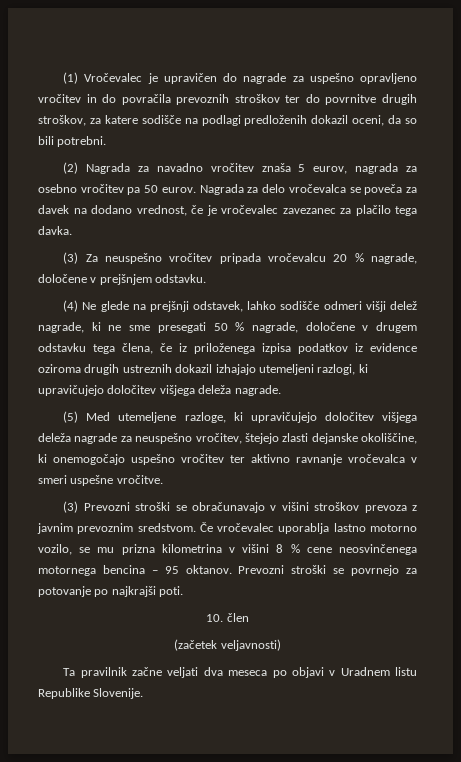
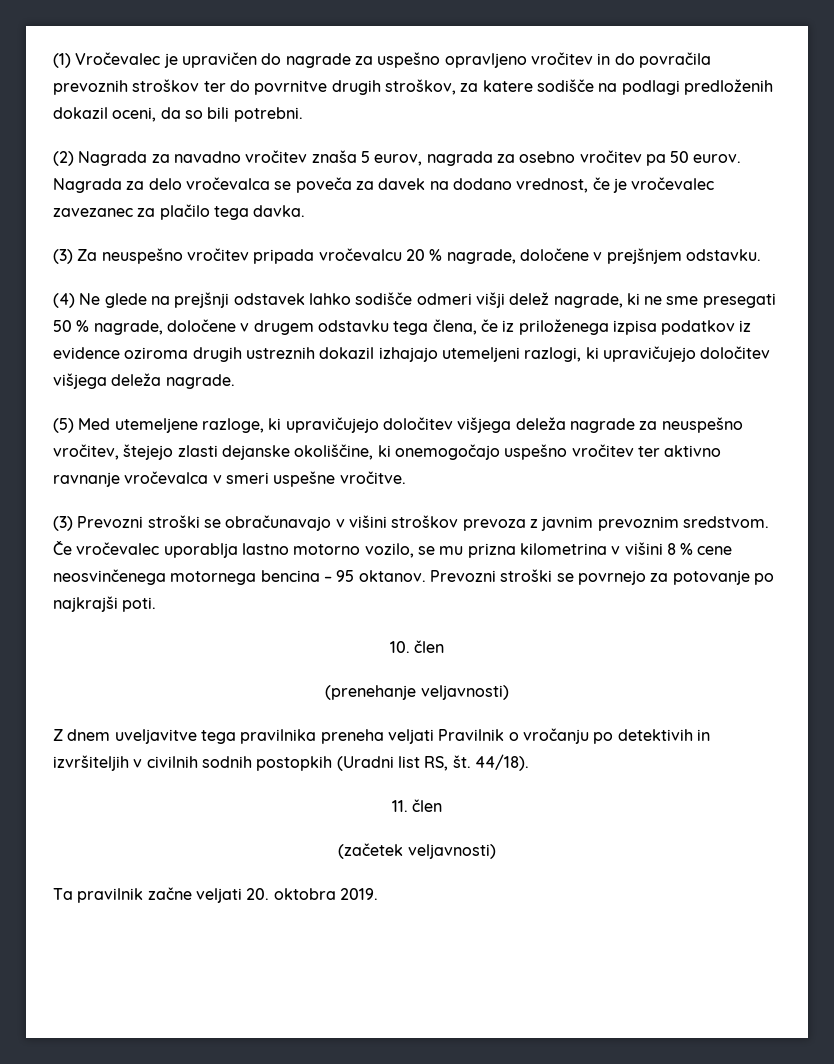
- (4) Ne glede na prejšnji odstavek, lahko sodišče odmeri višji delež nagrade, ki ne sme presegati 50 % nagrade, določene v drugem odstavku tega člena, če iz priloženega izpisa podatkov iz evidence oziroma drugih ustreznih dokazil izhajajo utemeljeni razlogi, ki upravičujejo določitev višjega deleža nagrade.
+ (4) Ne glede na prejšnji odstavek lahko sodišče odmeri višji delež nagrade, ki ne sme presegati 50 % nagrade, določene v drugem odstavku tega člena, če iz priloženega izpisa podatkov iz evidence oziroma drugih ustreznih dokazil izhajajo utemeljeni razlogi, ki upravičujejo določitev višjega deleža nagrade.
+ (prenehanje veljavnosti)
+ Z dnem uveljavitve tega pravilnika preneha veljati Pravilnik o vročanju po detektivih in izvršiteljih v civilnih sodnih postopkih (Uradni list RS, št. 44/18).
+ 11. člen
- Ta pravilnik začne veljati dva meseca po objavi v Uradnem listu Republike Slovenije.
+ Ta pravilnik začne veljati 20. oktobra 2019.

